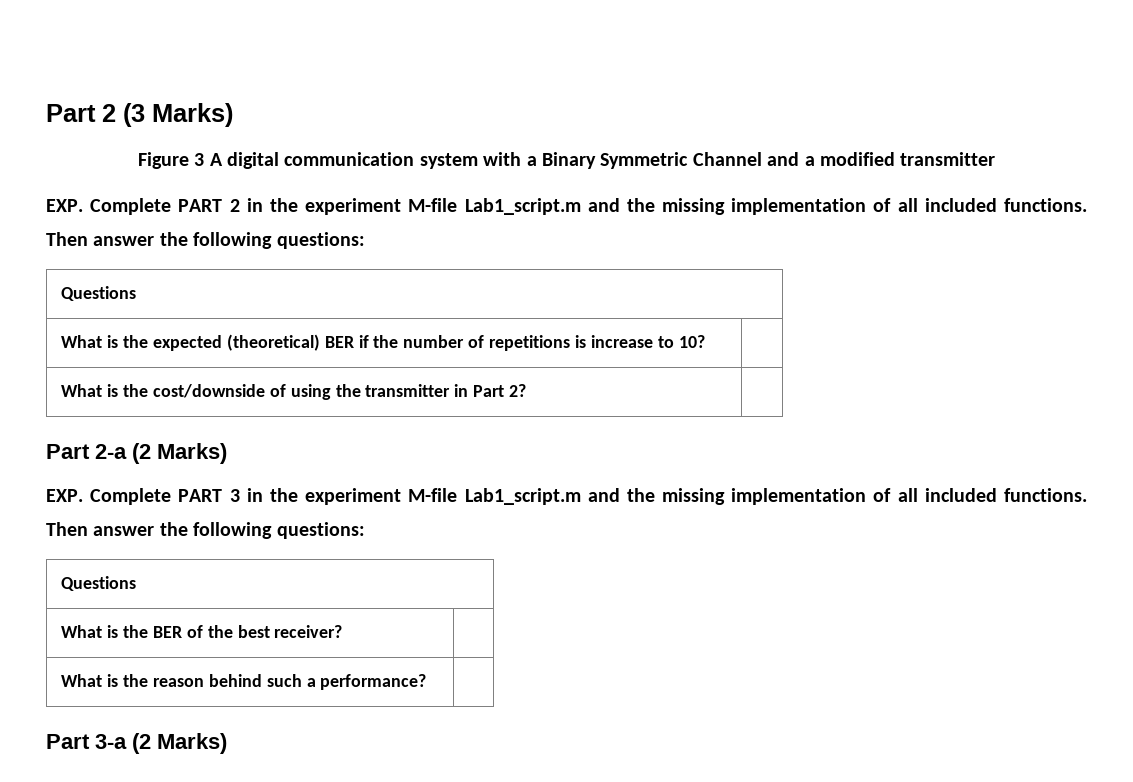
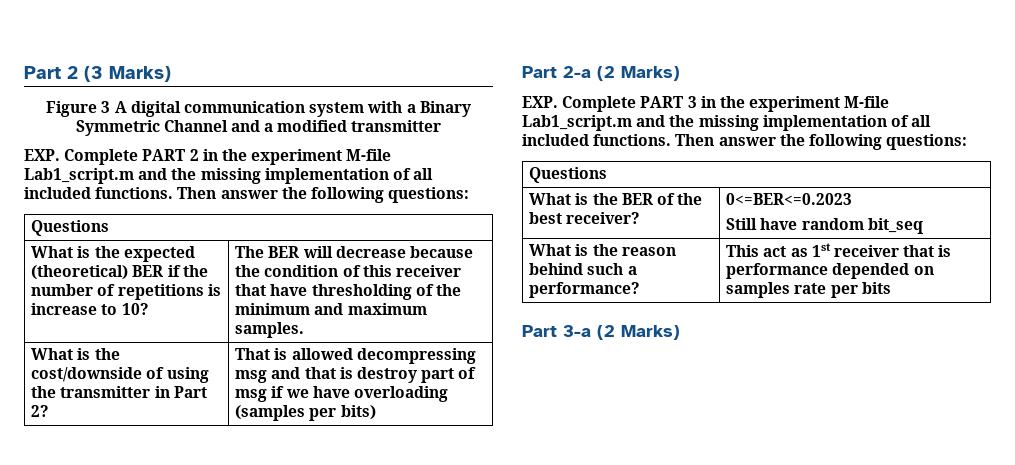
- What is the expected (theoretical) BER if the number of repetitions is increase to 10? |
+ What is the expected (theoretical) BER if the number of repetitions is increase to 10? | The BER will decrease because the condition of this receiver that have thresholding of the minimum and maximum samples.
- What is the cost/downside of using the transmitter in Part 2? |
+ What is the cost/downside of using the transmitter in Part 2? | That is allowed decompressing msg and that is destroy part of msg if we have overloading (samples per bits)
- What is the BER of the best receiver? |
+ What is the BER of the best receiver? | 0<=BER<=0.2023
+ Still have random bit_seq
- What is the reason behind such a performance? |
+ What is the reason behind such a performance? | This act as 1st receiver that is performance depended on samples rate per bits

